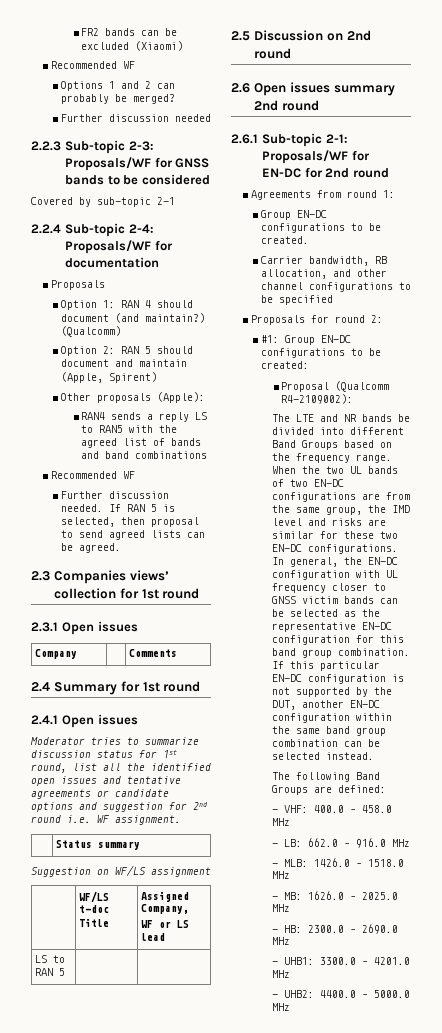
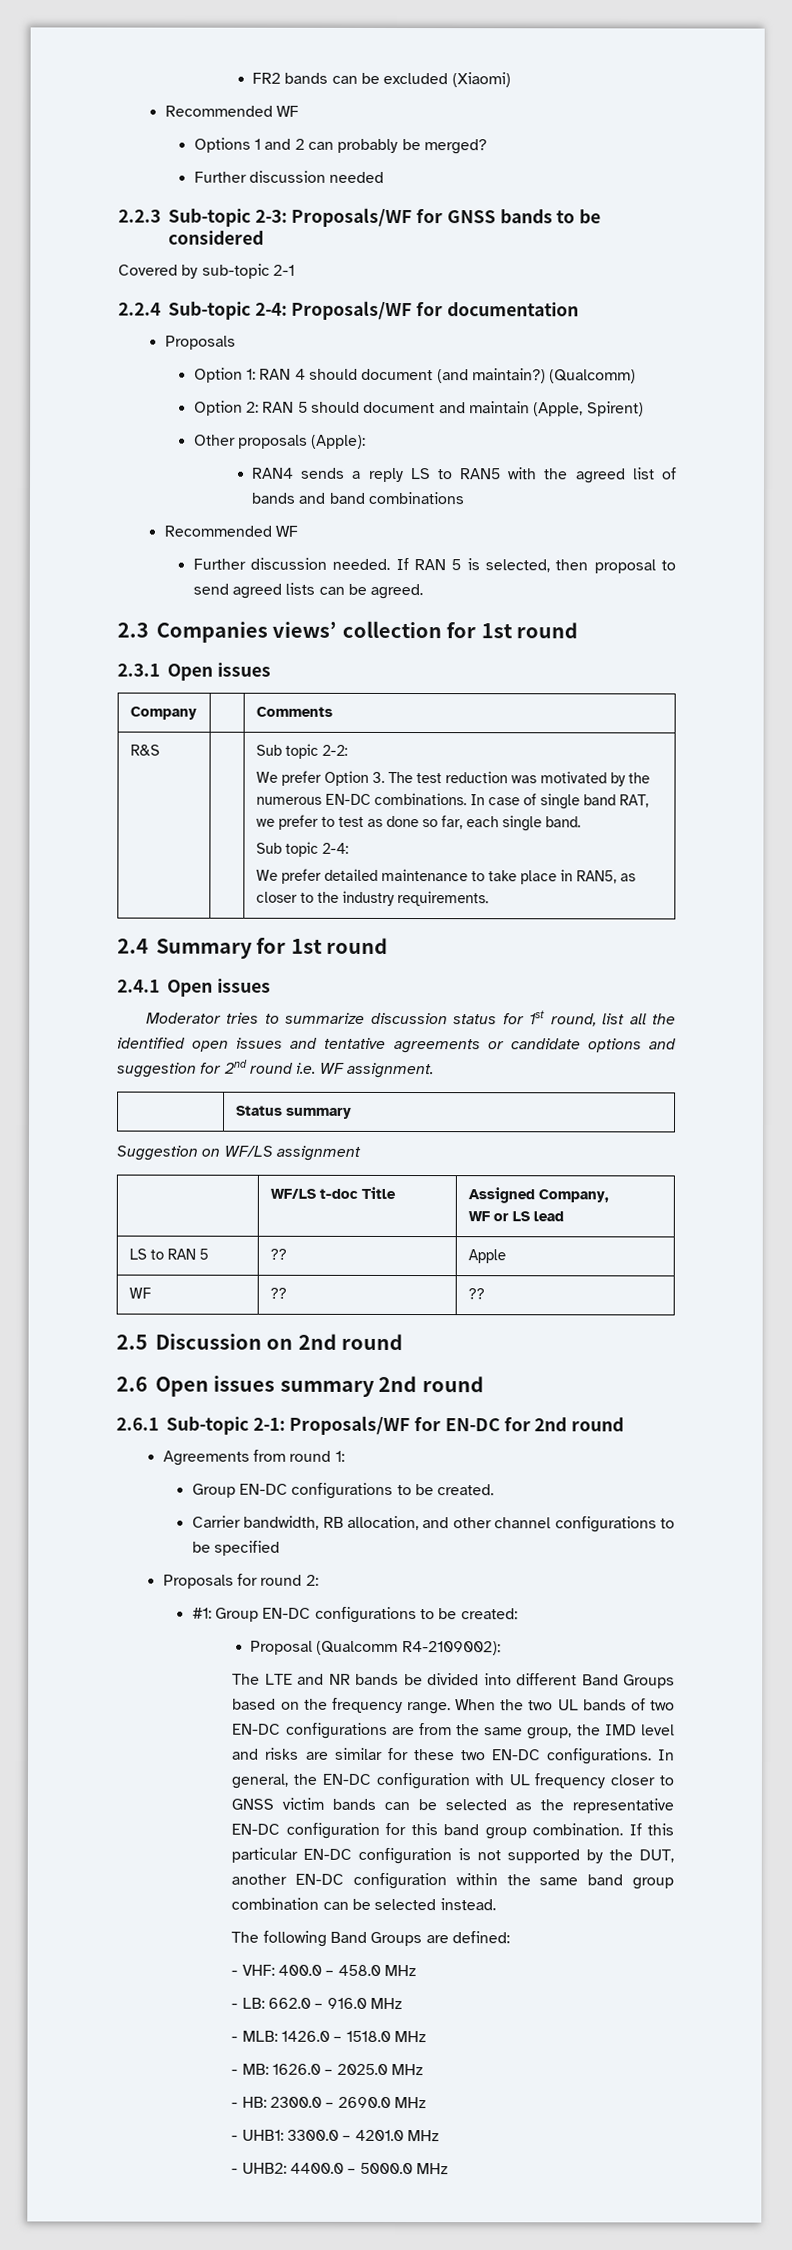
+ R&S | | Sub topic 2-2:
+ We prefer Option 3. The test reduction was motivated by the numerous EN-DC combinations. In case of single band RAT, we prefer to test as done so far, each single band.
+ Sub topic 2-4:
+ We prefer detailed maintenance to take place in RAN5, as closer to the industry requirements.
- LS to RAN 5 | |
+ LS to RAN 5 | ?? | Apple
+ WF | ?? | ??

